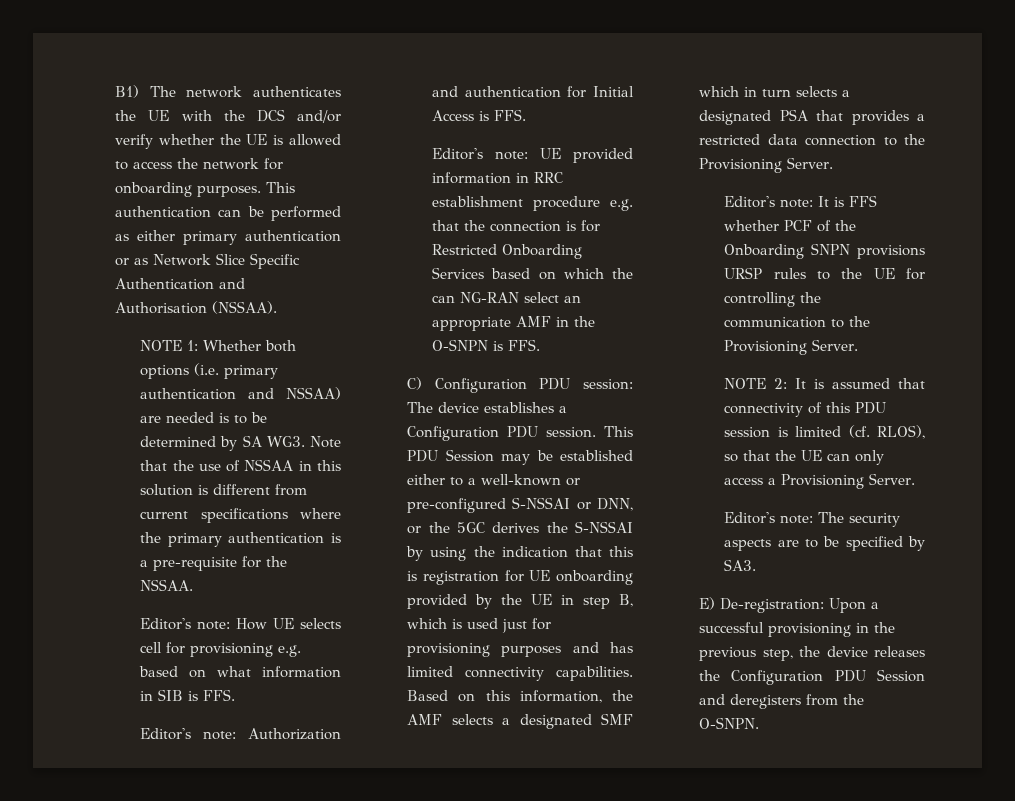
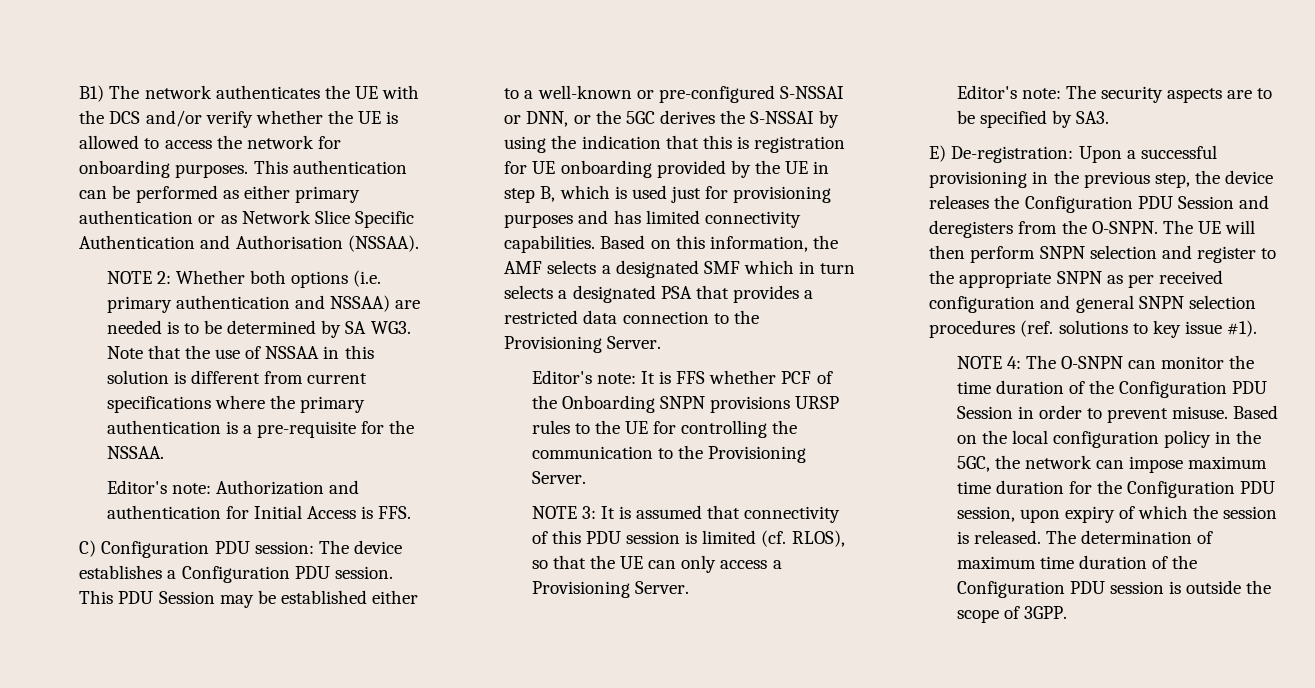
- NOTE 1: Whether both options (i.e. primary authentication and NSSAA) are needed is to be determined by SA WG3. Note that the use of NSSAA in this solution is different from current specifications where the primary authentication is a pre-requisite for the NSSAA.
+ NOTE 2: Whether both options (i.e. primary authentication and NSSAA) are needed is to be determined by SA WG3. Note that the use of NSSAA in this solution is different from current specifications where the primary authentication is a pre-requisite for the NSSAA.
- Editor's note: How UE selects cell for provisioning e.g. based on what information in SIB is FFS.
- Editor's note: UE provided information in RRC establishment procedure e.g. that the connection is for Restricted Onboarding Services based on which the can NG-RAN select an appropriate AMF in the O-SNPN is FFS.
- NOTE 2: It is assumed that connectivity of this PDU session is limited (cf. RLOS), so that the UE can only access a Provisioning Server.
+ NOTE 3: It is assumed that connectivity of this PDU session is limited (cf. RLOS), so that the UE can only access a Provisioning Server.
+ The UE will then perform SNPN selection and register to the appropriate SNPN as per received configuration and general SNPN selection procedures (ref. solutions to key issue #1).
+ NOTE 4: The O-SNPN can monitor the time duration of the Configuration PDU Session in order to prevent misuse. Based on the local configuration policy in the 5GC, the network can impose maximum time duration for the Configuration PDU session, upon expiry of which the session is released. The determination of maximum time duration of the Configuration PDU session is outside the scope of 3GPP.

